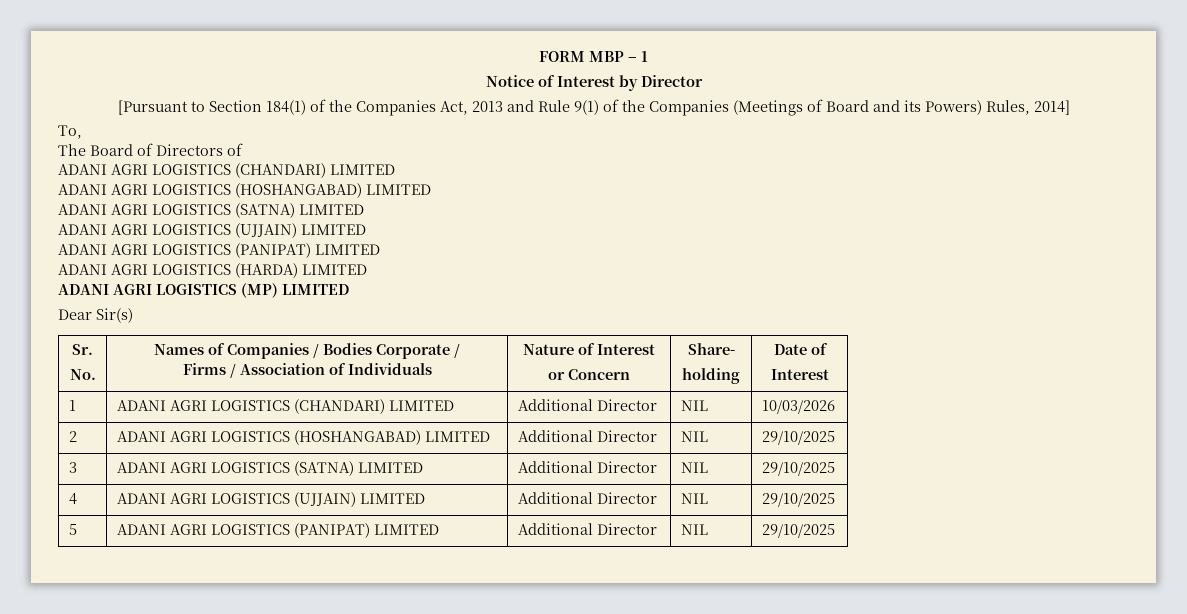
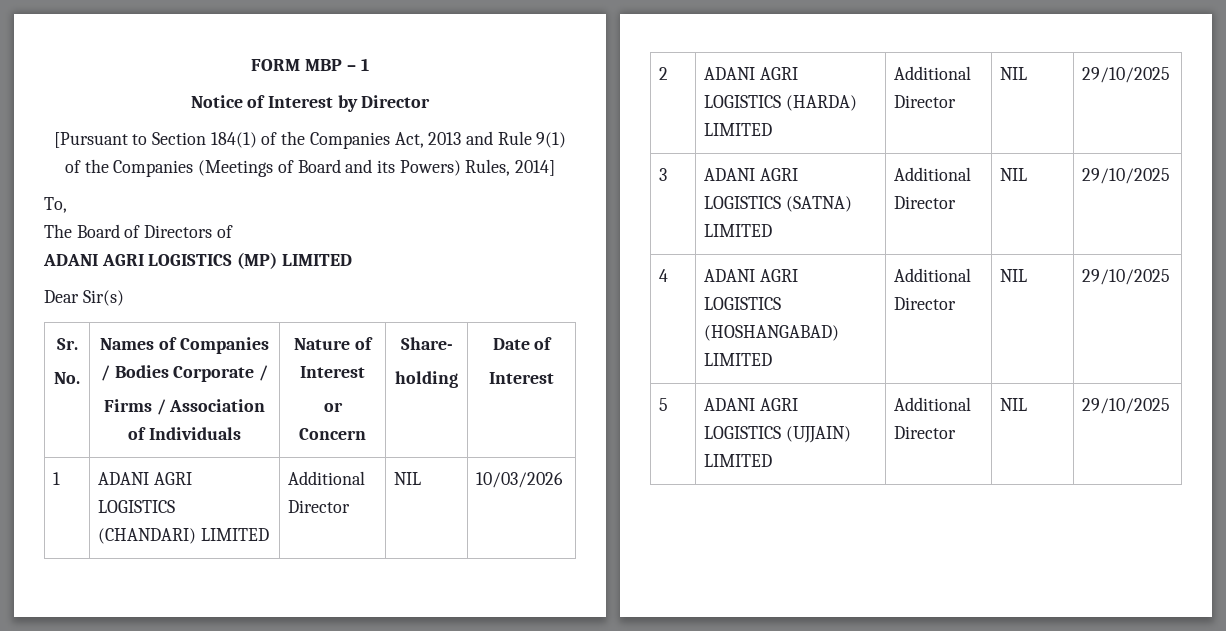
  The Board of Directors of
- ADANI AGRI LOGISTICS (CHANDARI) LIMITED
- ADANI AGRI LOGISTICS (HOSHANGABAD) LIMITED
- ADANI AGRI LOGISTICS (SATNA) LIMITED
- ADANI AGRI LOGISTICS (UJJAIN) LIMITED
- ADANI AGRI LOGISTICS (PANIPAT) LIMITED
- ADANI AGRI LOGISTICS (HARDA) LIMITED
- 2 | ADANI AGRI LOGISTICS (HOSHANGABAD) LIMITED | Additional Director | NIL | 29/10/2025
+ 2 | ADANI AGRI LOGISTICS (HARDA) LIMITED | Additional Director | NIL | 29/10/2025
- 4 | ADANI AGRI LOGISTICS (UJJAIN) LIMITED | Additional Director | NIL | 29/10/2025
+ 4 | ADANI AGRI LOGISTICS (HOSHANGABAD) LIMITED | Additional Director | NIL | 29/10/2025
- 5 | ADANI AGRI LOGISTICS (PANIPAT) LIMITED | Additional Director | NIL | 29/10/2025
+ 5 | ADANI AGRI LOGISTICS (UJJAIN) LIMITED | Additional Director | NIL | 29/10/2025

